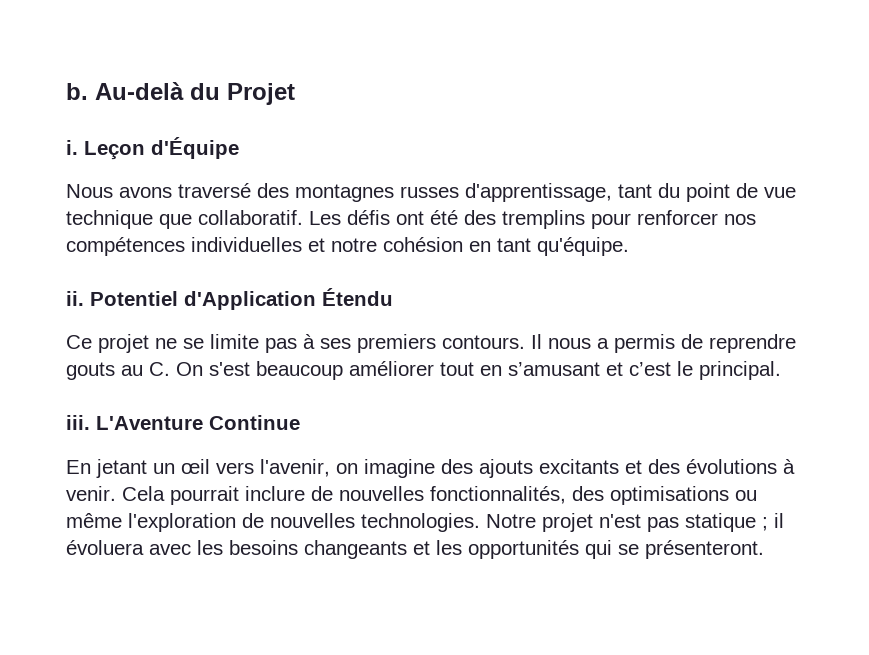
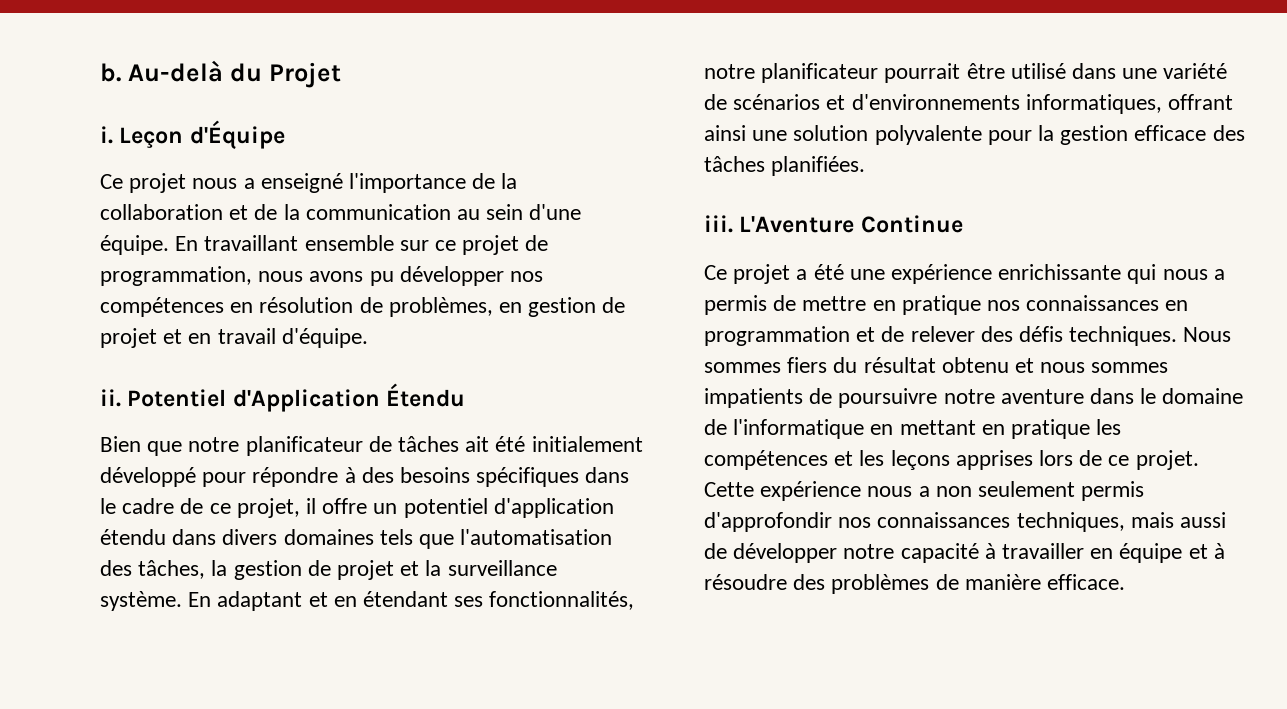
- Nous avons traversé des montagnes russes d'apprentissage, tant du point de vue technique que collaboratif. Les défis ont été des tremplins pour renforcer nos compétences individuelles et notre cohésion en tant qu'équipe.
+ Ce projet nous a enseigné l'importance de la collaboration et de la communication au sein d'une équipe. En travaillant ensemble sur ce projet de programmation, nous avons pu développer nos compétences en résolution de problèmes, en gestion de projet et en travail d'équipe.
  ii. Potentiel d'Application Étendu
- Ce projet ne se limite pas à ses premiers contours. Il nous a permis de reprendre gouts au C. On s'est beaucoup améliorer tout en s’amusant et c’est le principal.
+ Bien que notre planificateur de tâches ait été initialement développé pour répondre à des besoins spécifiques dans le cadre de ce projet, il offre un potentiel d'application étendu dans divers domaines tels que l'automatisation des tâches, la gestion de projet et la surveillance système. En adaptant et en étendant ses fonctionnalités, notre planificateur pourrait être utilisé dans une variété de scénarios et d'environnements informatiques, offrant ainsi une solution polyvalente pour la gestion efficace des tâches planifiées.
  iii. L'Aventure Continue
- En jetant un œil vers l'avenir, on imagine des ajouts excitants et des évolutions à venir. Cela pourrait inclure de nouvelles fonctionnalités, des optimisations ou même l'exploration de nouvelles technologies. Notre projet n'est pas statique ; il évoluera avec les besoins changeants et les opportunités qui se présenteront.
+ Ce projet a été une expérience enrichissante qui nous a permis de mettre en pratique nos connaissances en programmation et de relever des défis techniques. Nous sommes fiers du résultat obtenu et nous sommes impatients de poursuivre notre aventure dans le domaine de l'informatique en mettant en pratique les compétences et les leçons apprises lors de ce projet. Cette expérience nous a non seulement permis d'approfondir nos connaissances techniques, mais aussi de développer notre capacité à travailler en équipe et à résoudre des problèmes de manière efficace.

